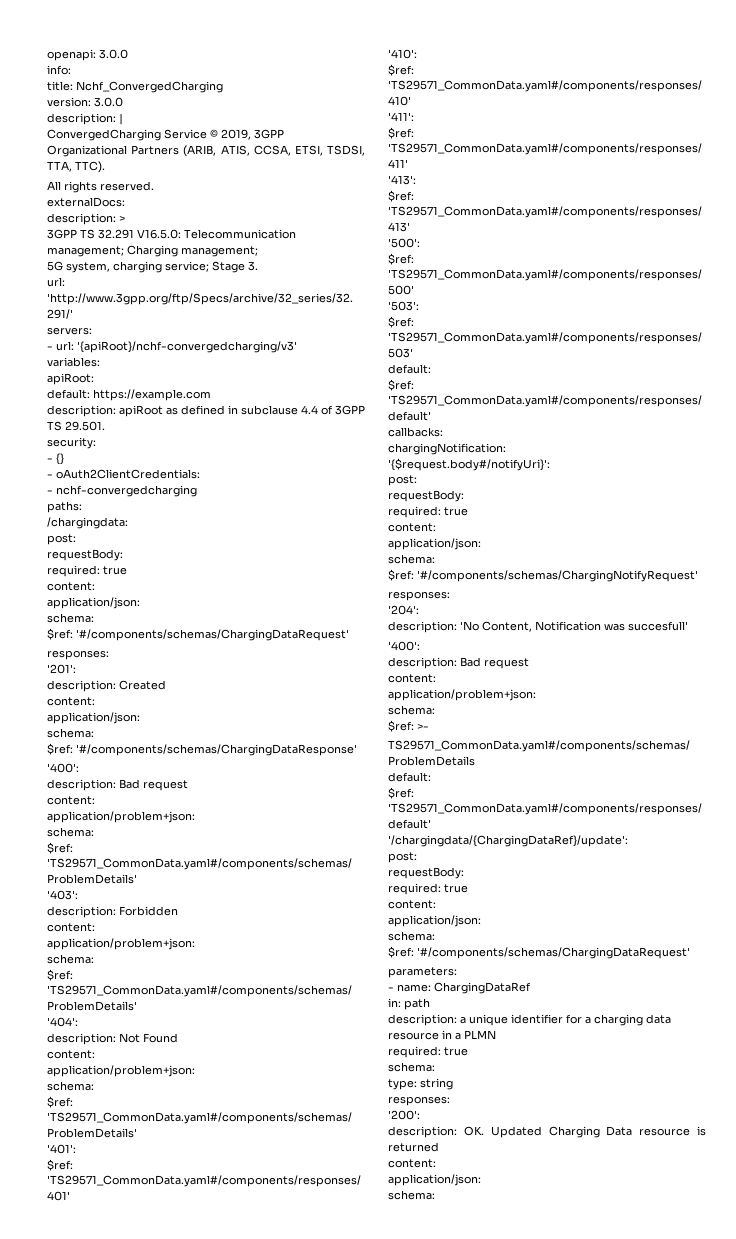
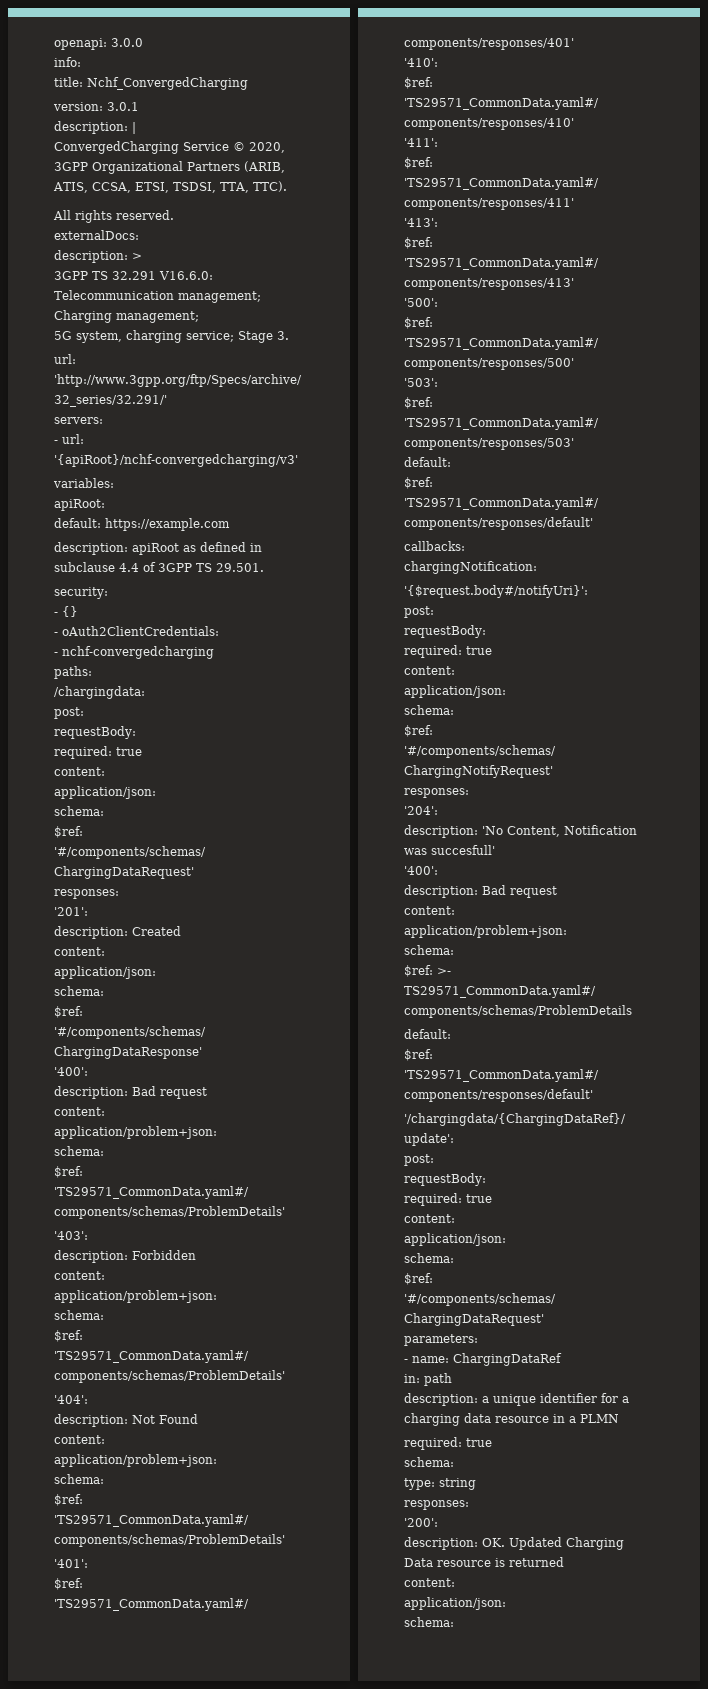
- version: 3.0.0
+ version: 3.0.1
- ConvergedCharging Service © 2019, 3GPP Organizational Partners (ARIB, ATIS, CCSA, ETSI, TSDSI, TTA, TTC).
+ ConvergedCharging Service © 2020, 3GPP Organizational Partners (ARIB, ATIS, CCSA, ETSI, TSDSI, TTA, TTC).
- 3GPP TS 32.291 V16.5.0: Telecommunication management; Charging management;
+ 3GPP TS 32.291 V16.6.0: Telecommunication management; Charging management;

